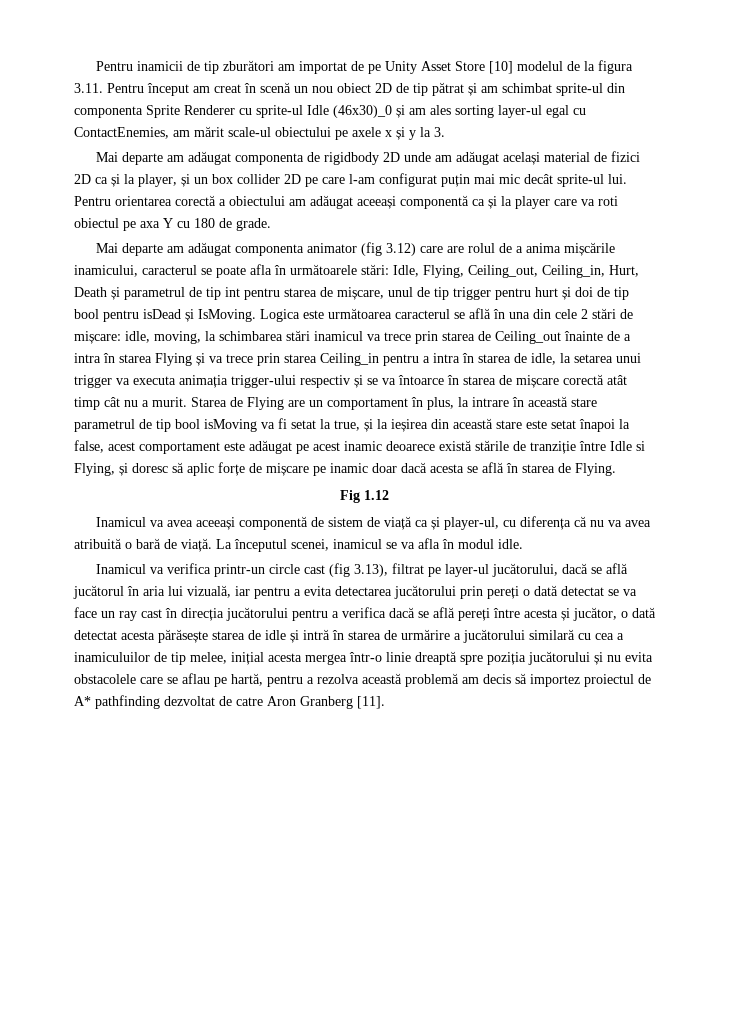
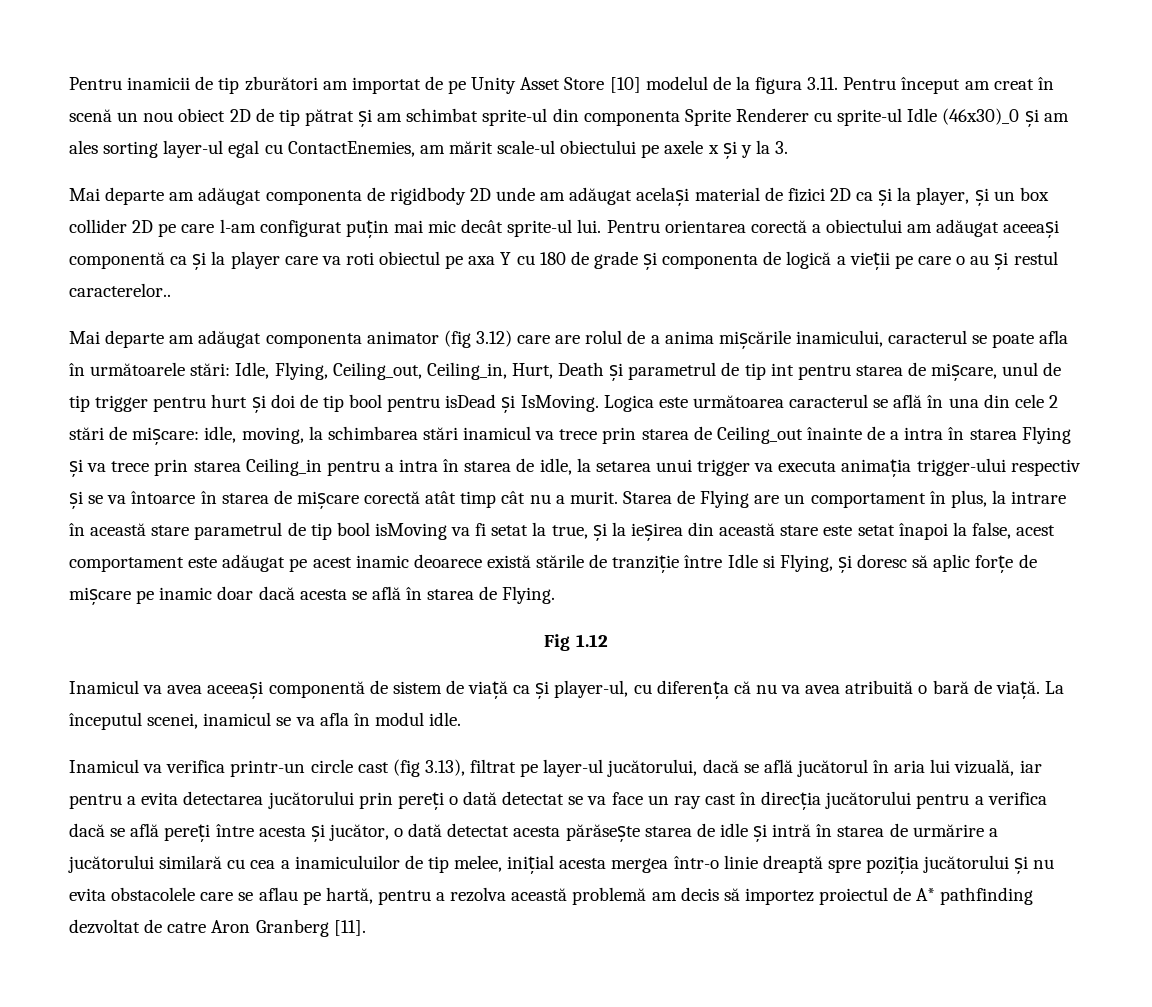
- Pentru orientarea corectă a obiectului am adăugat aceeași componentă ca și la player care va roti obiectul pe axa Y cu 180 de grade.
+ Pentru orientarea corectă a obiectului am adăugat aceeași componentă ca și la player care va roti obiectul pe axa Y cu 180 de grade și componenta de logică a vieții pe care o au și restul caracterelor..

